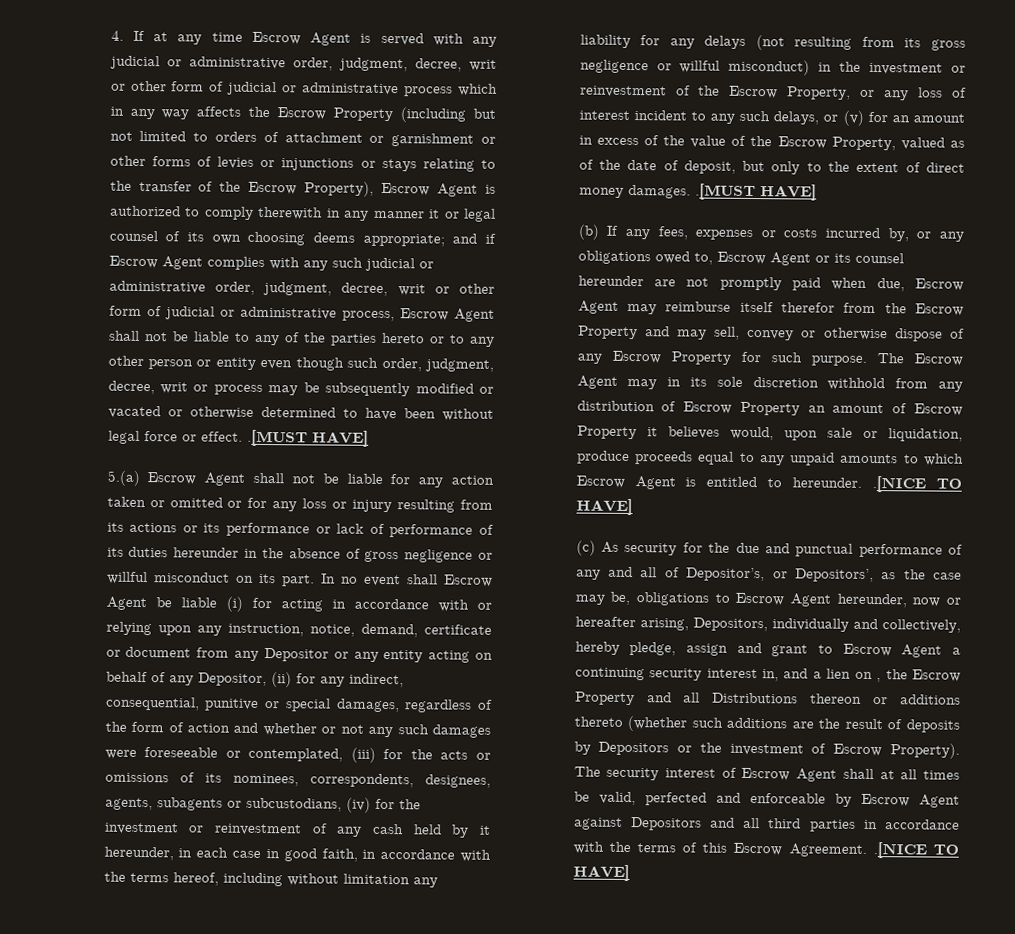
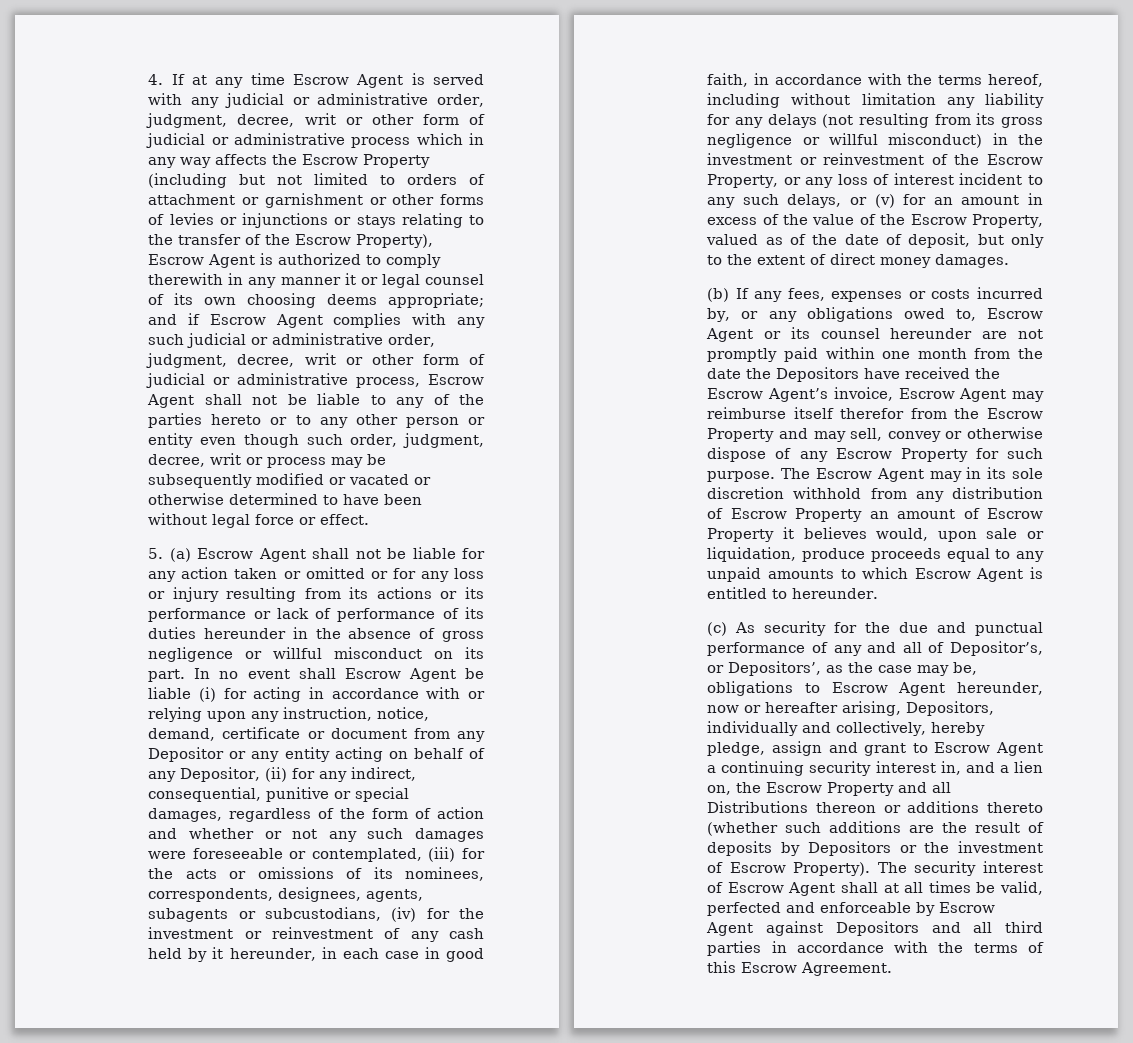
- and if Escrow Agent complies with any such judicial or administrative order, judgment, decree, writ or other form of judicial or administrative process, Escrow Agent shall not be liable to any of the parties hereto or to any other person or entity even though such order, judgment, decree, writ or process may be subsequently modified or vacated or otherwise determined to have been without legal force or effect. .[MUST HAVE]
- 5.(a) Escrow Agent shall not be liable for any action taken or omitted or for any loss or injury resulting from its actions or its performance or lack of performance of its duties hereunder in the absence of gross negligence or willful misconduct on its part.
+ and if Escrow Agent complies with any such judicial or administrative order, judgment, decree, writ or other form of judicial or administrative process, Escrow Agent shall not be liable to any of the parties hereto or to any other person or entity even though such order, judgment, decree, writ or process may be subsequently modified or vacated or otherwise determined to have been without legal force or effect.
+ 5. (a) Escrow Agent shall not be liable for any action taken or omitted or for any loss or injury resulting from its actions or its performance or lack of performance of its duties hereunder in the absence of gross negligence or willful misconduct on its part.
- In no event shall Escrow Agent be liable (i) for acting in accordance with or relying upon any instruction, notice, demand, certificate or document from any Depositor or any entity acting on behalf of any Depositor, (ii) for any indirect, consequential, punitive or special damages, regardless of the form of action and whether or not any such damages were foreseeable or contemplated, (iii) for the acts or omissions of its nominees, correspondents, designees, agents, subagents or subcustodians, (iv) for the investment or reinvestment of any cash held by it hereunder, in each case in good faith, in accordance with the terms hereof, including without limitation any liability for any delays (not resulting from its gross negligence or willful misconduct) in the investment or reinvestment of the Escrow Property, or any loss of interest incident to any such delays, or (v) for an amount in excess of the value of the Escrow Property, valued as of the date of deposit, but only to the extent of direct money damages. .[MUST HAVE]
+ In no event shall Escrow Agent be liable (i) for acting in accordance with or relying upon any instruction, notice, demand, certificate or document from any Depositor or any entity acting on behalf of any Depositor, (ii) for any indirect, consequential, punitive or special damages, regardless of the form of action and whether or not any such damages were foreseeable or contemplated, (iii) for the acts or omissions of its nominees, correspondents, designees, agents, subagents or subcustodians, (iv) for the investment or reinvestment of any cash held by it hereunder, in each case in good faith, in accordance with the terms hereof, including without limitation any liability for any delays (not resulting from its gross negligence or willful misconduct) in the investment or reinvestment of the Escrow Property, or any loss of interest incident to any such delays, or (v) for an amount in excess of the value of the Escrow Property, valued as of the date of deposit, but only to the extent of direct money damages.
- (b) If any fees, expenses or costs incurred by, or any obligations owed to, Escrow Agent or its counsel hereunder are not promptly paid when due, Escrow Agent may reimburse itself therefor from the Escrow Property and may sell, convey or otherwise dispose of any Escrow Property for such purpose.
+ (b) If any fees, expenses or costs incurred by, or any obligations owed to, Escrow Agent or its counsel hereunder are not promptly paid within one month from the date the Depositors have received the Escrow Agent’s invoice, Escrow Agent may reimburse itself therefor from the Escrow Property and may sell, convey or otherwise dispose of any Escrow Property for such purpose.
- The Escrow Agent may in its sole discretion withhold from any distribution of Escrow Property an amount of Escrow Property it believes would, upon sale or liquidation, produce proceeds equal to any unpaid amounts to which Escrow Agent is entitled to hereunder. .[NICE TO HAVE]
+ The Escrow Agent may in its sole discretion withhold from any distribution of Escrow Property an amount of Escrow Property it believes would, upon sale or liquidation, produce proceeds equal to any unpaid amounts to which Escrow Agent is entitled to hereunder.
- (c) As security for the due and punctual performance of any and all of Depositor’s, or Depositors’, as the case may be, obligations to Escrow Agent hereunder, now or hereafter arising, Depositors, individually and collectively, hereby pledge, assign and grant to Escrow Agent a continuing security interest in, and a lien on , the Escrow Property and all Distributions thereon or additions thereto (whether such additions are the result of deposits by Depositors or the investment of Escrow Property).
+ (c) As security for the due and punctual performance of any and all of Depositor’s, or Depositors’, as the case may be, obligations to Escrow Agent hereunder, now or hereafter arising, Depositors, individually and collectively, hereby pledge, assign and grant to Escrow Agent a continuing security interest in, and a lien on, the Escrow Property and all Distributions thereon or additions thereto (whether such additions are the result of deposits by Depositors or the investment of Escrow Property).
- The security interest of Escrow Agent shall at all times be valid, perfected and enforceable by Escrow Agent against Depositors and all third parties in accordance with the terms of this Escrow Agreement. .[NICE TO HAVE]
+ The security interest of Escrow Agent shall at all times be valid, perfected and enforceable by Escrow Agent against Depositors and all third parties in accordance with the terms of this Escrow Agreement.

